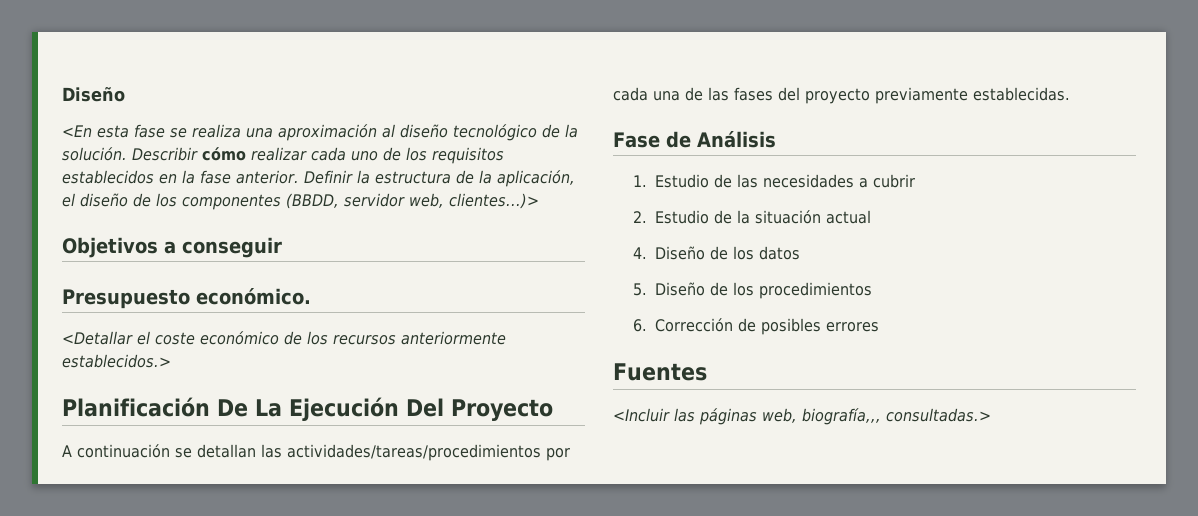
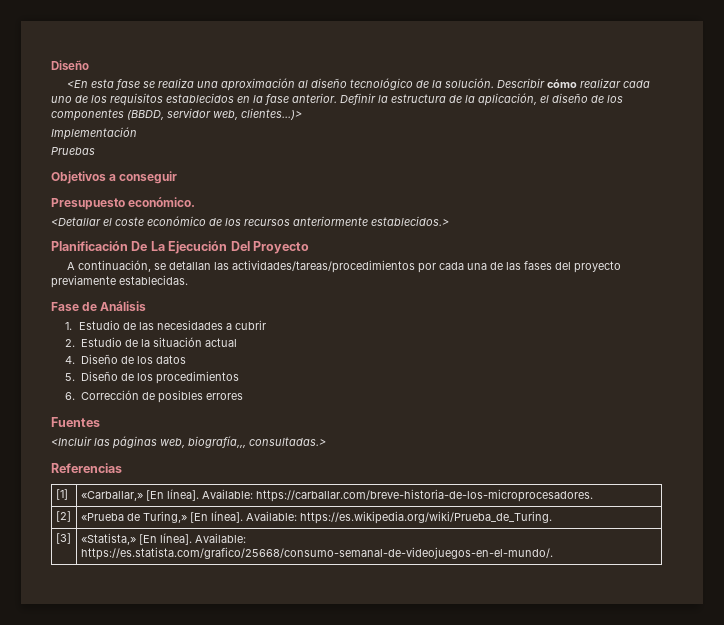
+ Implementación
+ Pruebas
- A continuación se detallan las actividades/tareas/procedimientos por cada una de las fases del proyecto previamente establecidas.
+ A continuación, se detallan las actividades/tareas/procedimientos por cada una de las fases del proyecto previamente establecidas.
+ Referencias
+ [1] | «Carballar,» [En línea]. Available: https://carballar.com/breve-historia-de-los-microprocesadores.
+ [2] | «Prueba de Turing,» [En línea]. Available: https://es.wikipedia.org/wiki/Prueba_de_Turing.
+ [3] | «Statista,» [En línea]. Available: https://es.statista.com/grafico/25668/consumo-semanal-de-videojuegos-en-el-mundo/.

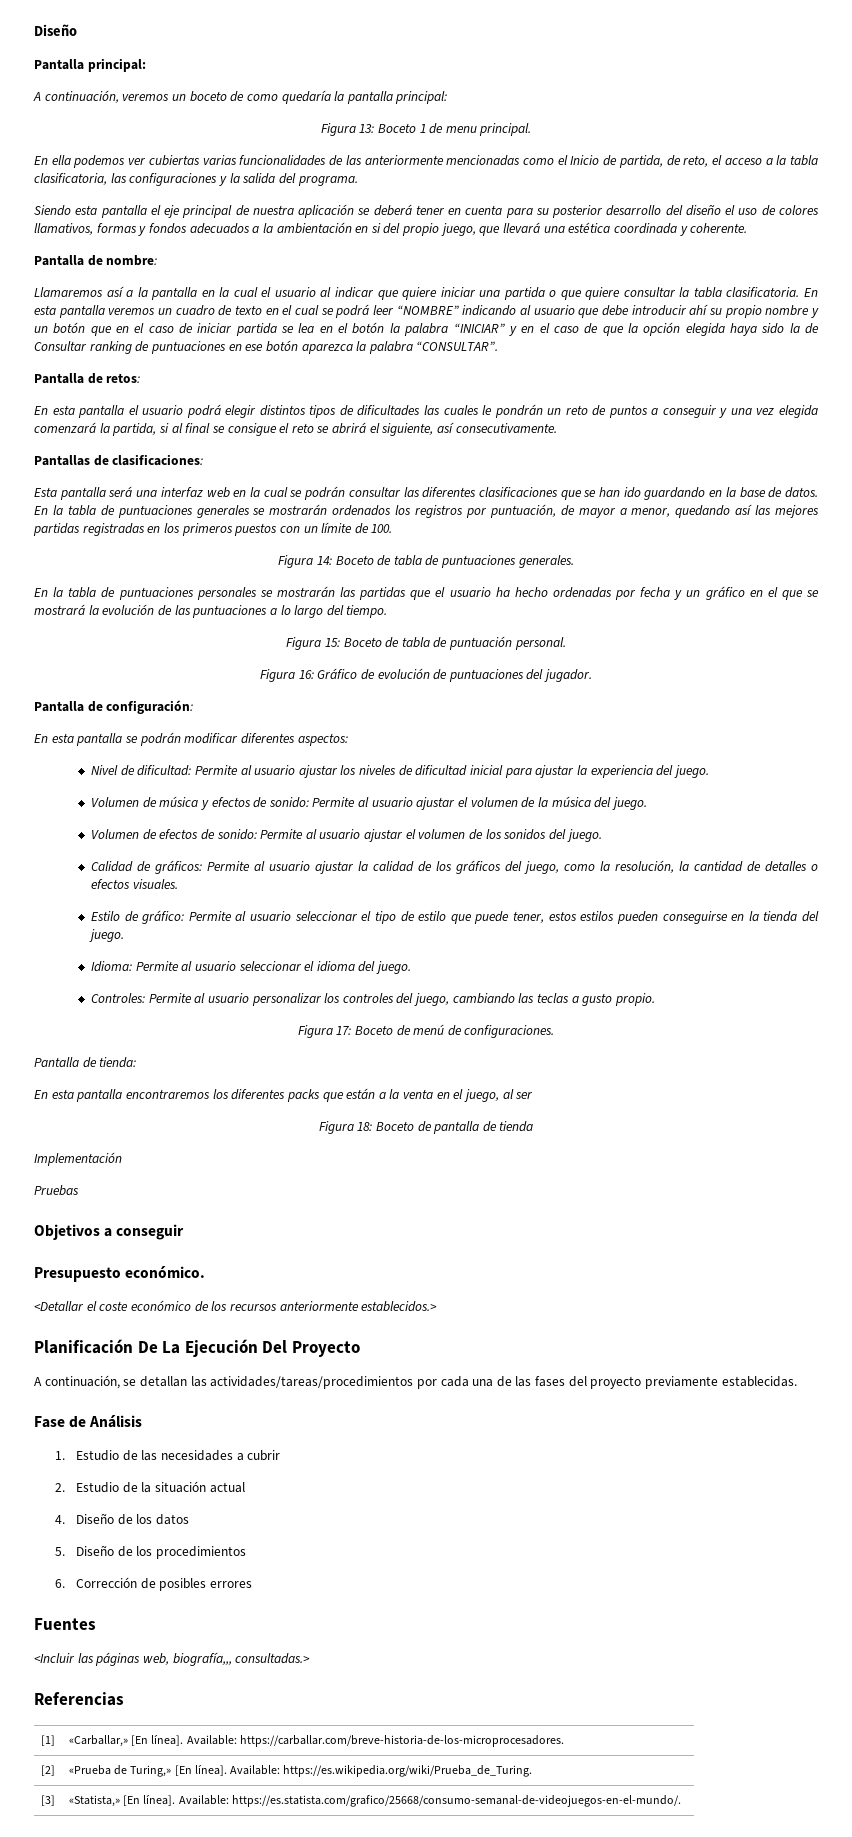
- <En esta fase se realiza una aproximación al diseño tecnológico de la solución. Describir cómo realizar cada uno de los requisitos establecidos en la fase anterior. Definir la estructura de la aplicación, el diseño de los componentes (BBDD, servidor web, clientes...)>
+ Pantalla principal:
+ A continuación, veremos un boceto de como quedaría la pantalla principal:
+ Figura 13: Boceto 1 de menu principal.
+ En ella podemos ver cubiertas varias funcionalidades de las anteriormente mencionadas como el Inicio de partida, de reto, el acceso a la tabla clasificatoria, las configuraciones y la salida del programa.
+ Siendo esta pantalla el eje principal de nuestra aplicación se deberá tener en cuenta para su posterior desarrollo del diseño el uso de colores llamativos, formas y fondos adecuados a la ambientación en si del propio juego, que llevará una estética coordinada y coherente.
+ Pantalla de nombre:
+ Llamaremos así a la pantalla en la cual el usuario al indicar que quiere iniciar una partida o que quiere consultar la tabla clasificatoria. En esta pantalla veremos un cuadro de texto en el cual se podrá leer “NOMBRE” indicando al usuario que debe introducir ahí su propio nombre y un botón que en el caso de iniciar partida se lea en el botón la palabra “INICIAR” y en el caso de que la opción elegida haya sido la de Consultar ranking de puntuaciones en ese botón aparezca la palabra “CONSULTAR”.
+ Pantalla de retos:
+ En esta pantalla el usuario podrá elegir distintos tipos de dificultades las cuales le pondrán un reto de puntos a conseguir y una vez elegida comenzará la partida, si al final se consigue el reto se abrirá el siguiente, así consecutivamente.
+ Pantallas de clasificaciones:
+ Esta pantalla será una interfaz web en la cual se podrán consultar las diferentes clasificaciones que se han ido guardando en la base de datos. En la tabla de puntuaciones generales se mostrarán ordenados los registros por puntuación, de mayor a menor, quedando así las mejores partidas registradas en los primeros puestos con un límite de 100.
+ Figura 14: Boceto de tabla de puntuaciones generales.
+ En la tabla de puntuaciones personales se mostrarán las partidas que el usuario ha hecho ordenadas por fecha y un gráfico en el que se mostrará la evolución de las puntuaciones a lo largo del tiempo.
+ Figura 15: Boceto de tabla de puntuación personal.
+ Figura 16: Gráfico de evolución de puntuaciones del jugador.
+ Pantalla de configuración:
+ En esta pantalla se podrán modificar diferentes aspectos:
+ Nivel de dificultad: Permite al usuario ajustar los niveles de dificultad inicial para ajustar la experiencia del juego.
+ Volumen de música y efectos de sonido: Permite al usuario ajustar el volumen de la música del juego.
+ Volumen de efectos de sonido: Permite al usuario ajustar el volumen de los sonidos del juego.
+ Calidad de gráficos: Permite al usuario ajustar la calidad de los gráficos del juego, como la resolución, la cantidad de detalles o efectos visuales.
+ Estilo de gráfico: Permite al usuario seleccionar el tipo de estilo que puede tener, estos estilos pueden conseguirse en la tienda del juego.
+ Idioma: Permite al usuario seleccionar el idioma del juego.
+ Controles: Permite al usuario personalizar los controles del juego, cambiando las teclas a gusto propio.
+ Figura 17: Boceto de menú de configuraciones.
+ Pantalla de tienda:
+ En esta pantalla encontraremos los diferentes packs que están a la venta en el juego, al ser
+ Figura 18: Boceto de pantalla de tienda

